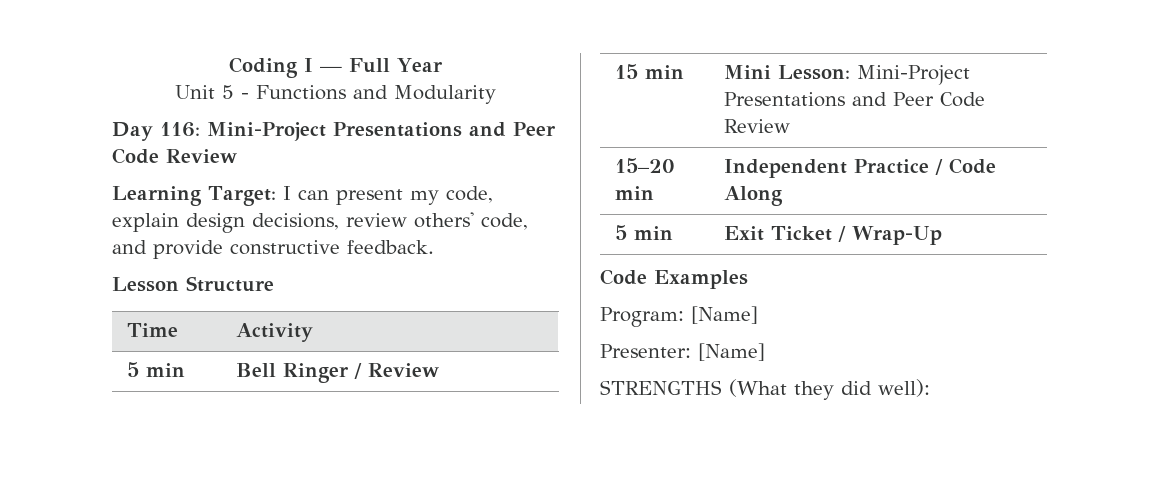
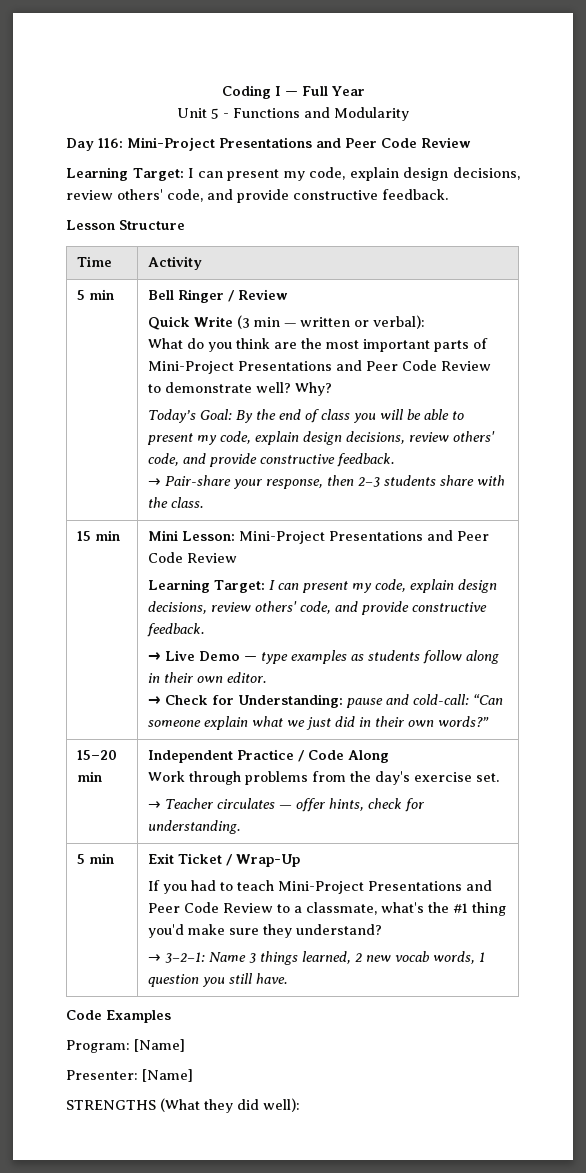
+ Quick Write (3 min — written or verbal):
+ What do you think are the most important parts of Mini-Project Presentations and Peer Code Review to demonstrate well? Why?
+ Today’s Goal: By the end of class you will be able to present my code, explain design decisions, review others' code, and provide constructive feedback.
+ → Pair-share your response, then 2–3 students share with the class.
  Mini Lesson: Mini-Project Presentations and Peer Code Review
+ Learning Target: I can present my code, explain design decisions, review others' code, and provide constructive feedback.
+ → Live Demo — type examples as students follow along in their own editor.
+ → Check for Understanding: pause and cold-call: “Can someone explain what we just did in their own words?”
  15–20 min | Independent Practice / Code Along
+ Work through problems from the day's exercise set.
+ → Teacher circulates — offer hints, check for understanding.
+ If you had to teach Mini-Project Presentations and Peer Code Review to a classmate, what's the #1 thing you'd make sure they understand?
+ → 3–2–1: Name 3 things learned, 2 new vocab words, 1 question you still have.

